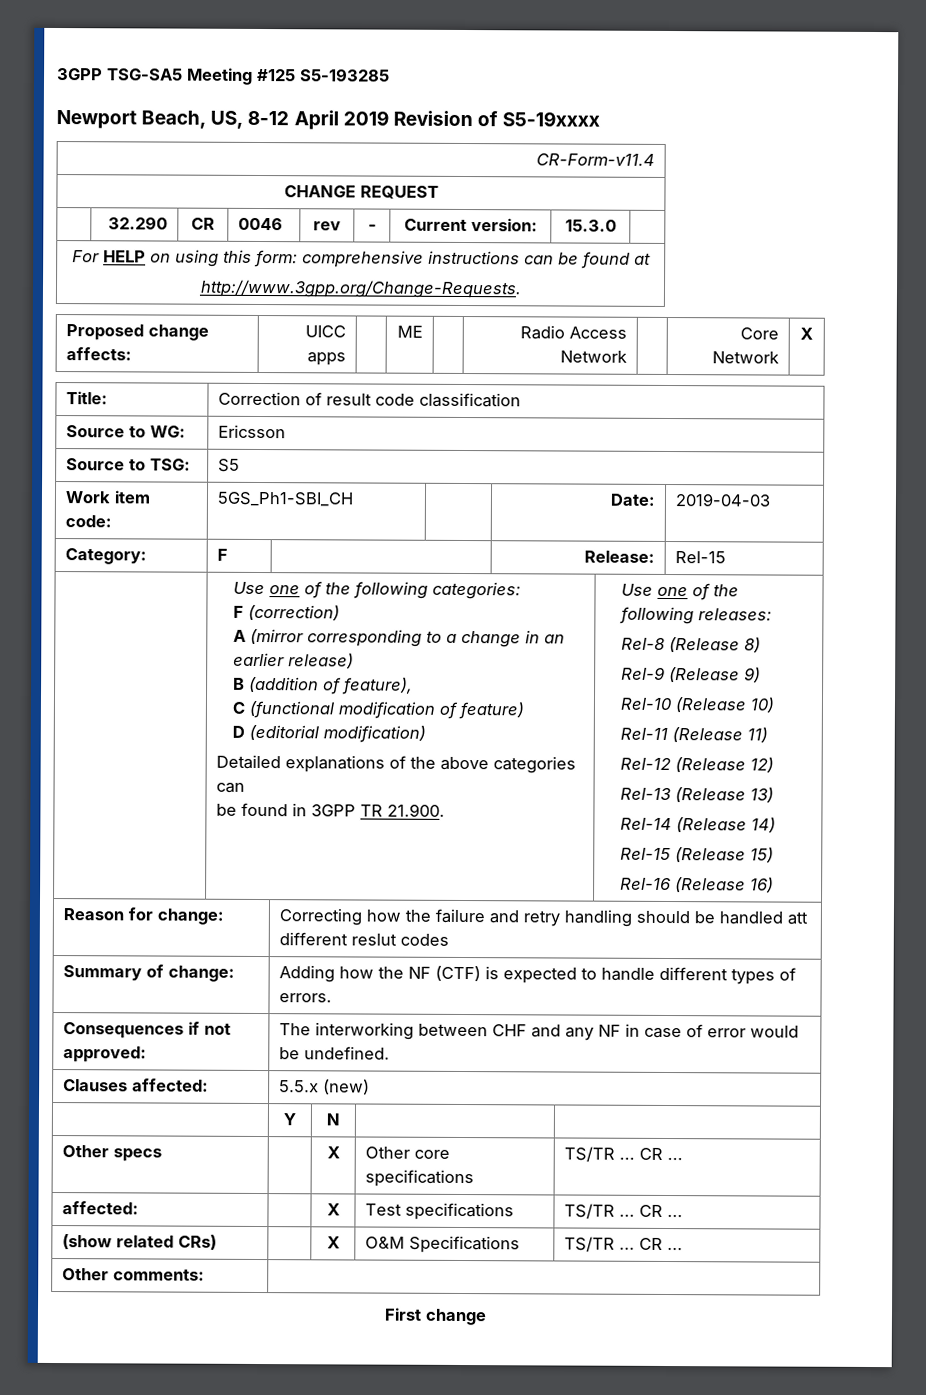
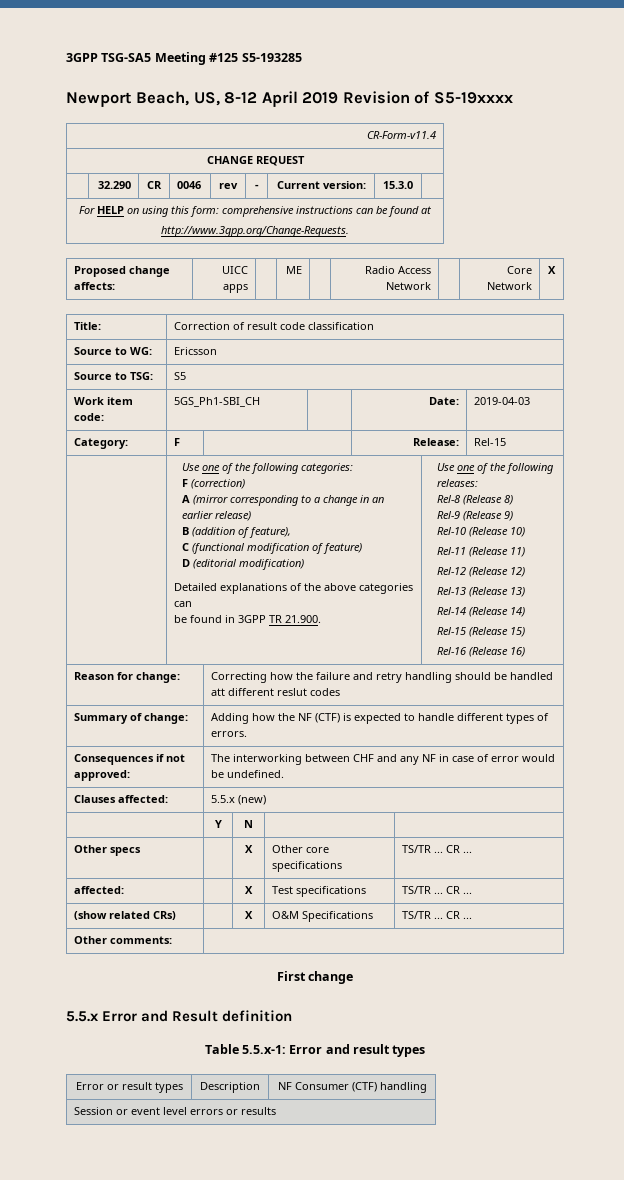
+ 5.5.x Error and Result definition
+ Table 5.5.x-1: Error and result types
+ Error or result types | Description | NF Consumer (CTF) handling
+ Session or event level errors or results

